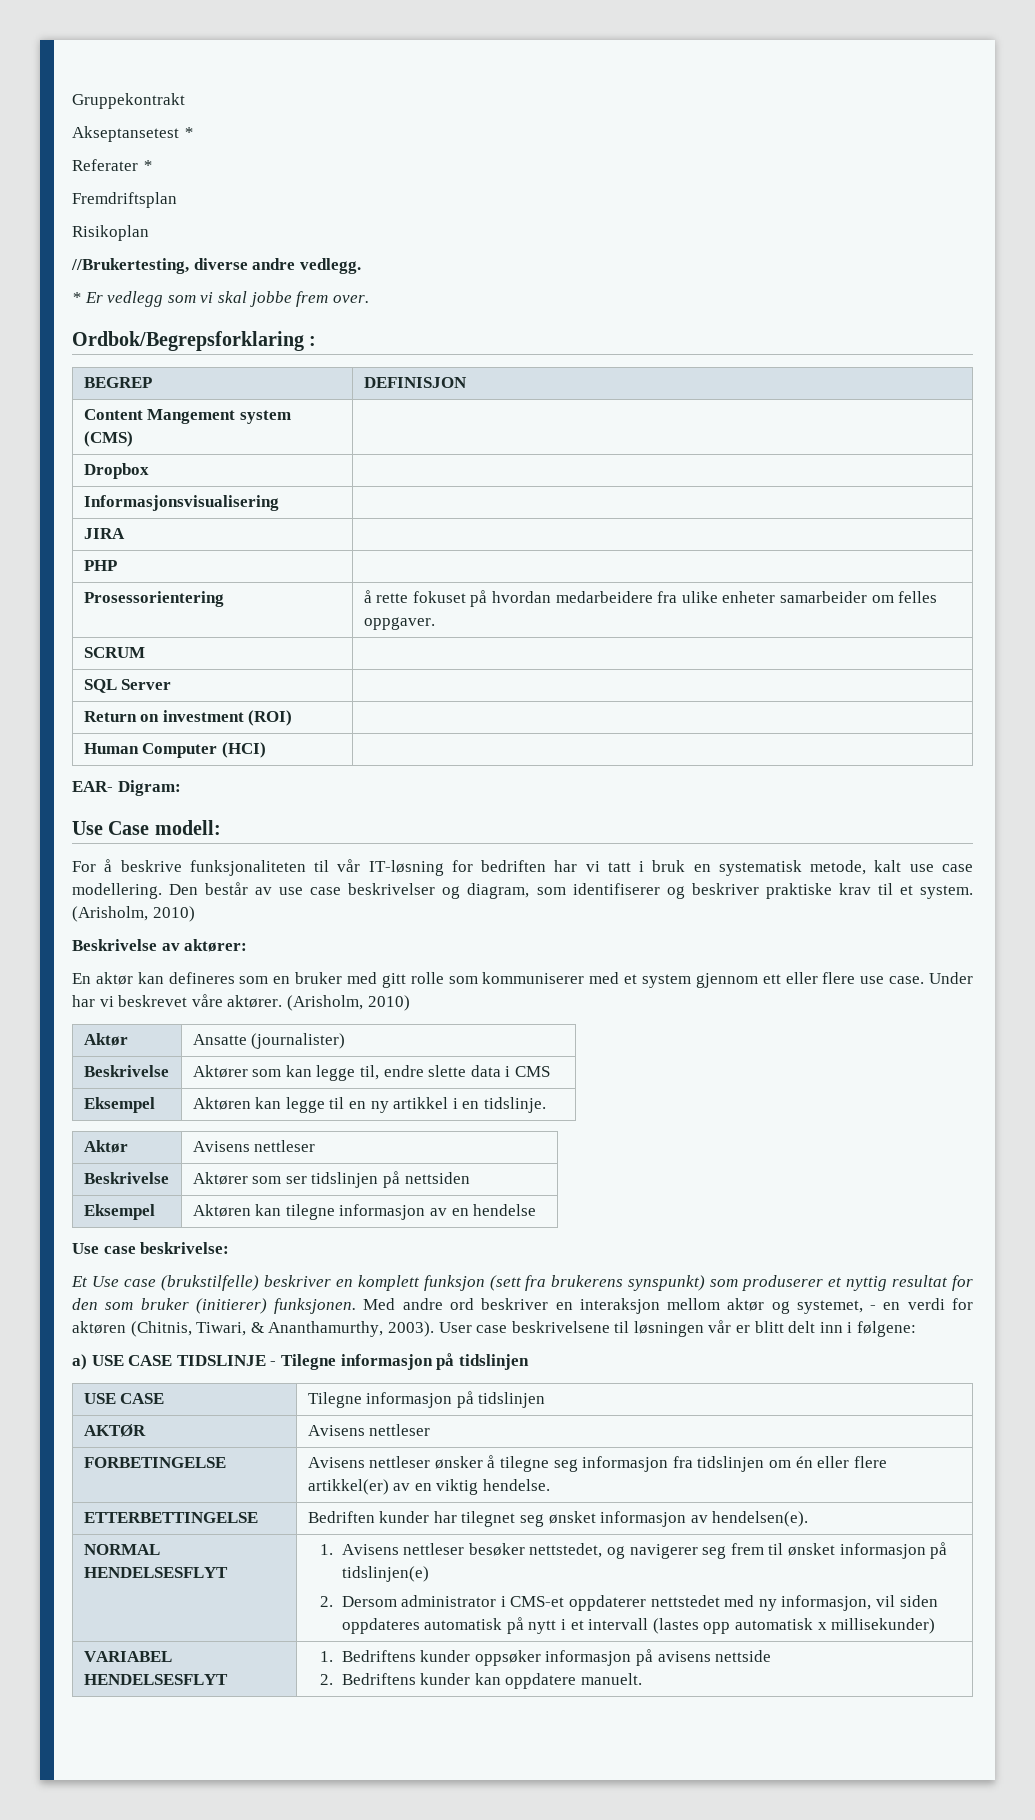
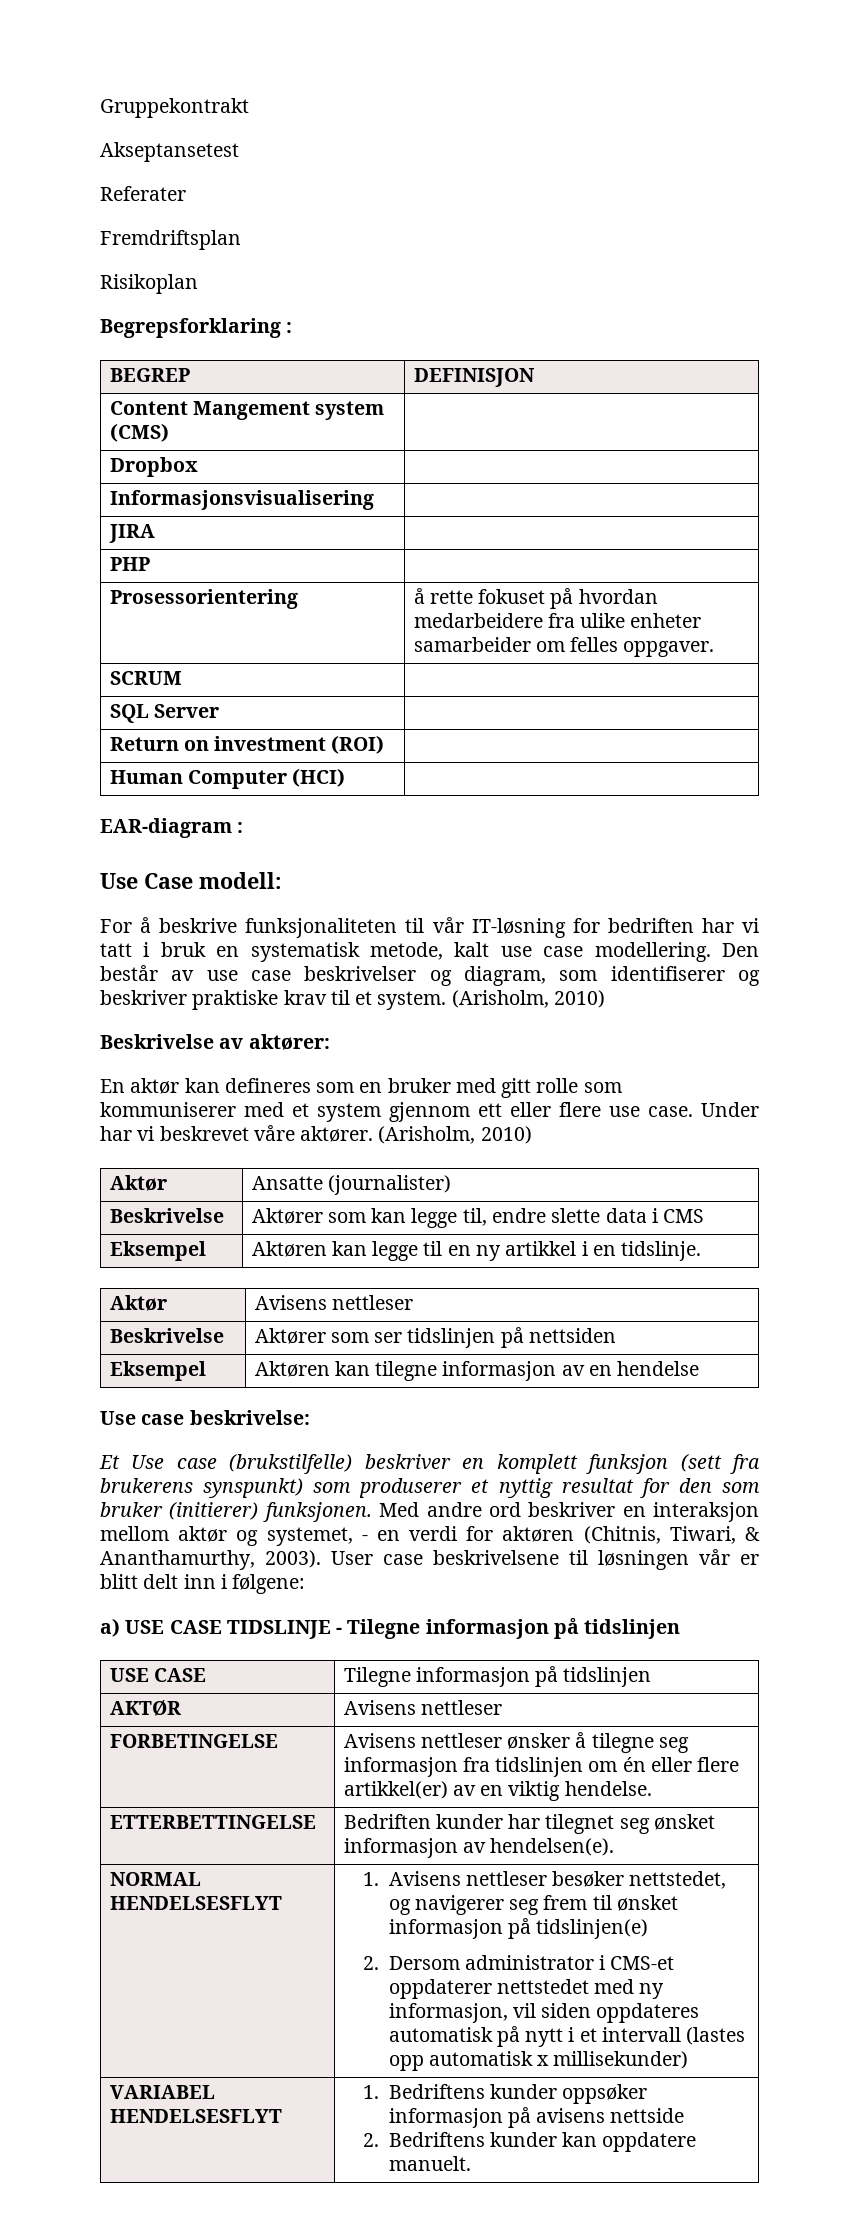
- Akseptansetest *
+ Akseptansetest
- Referater *
+ Referater
- //Brukertesting, diverse andre vedlegg.
- * Er vedlegg som vi skal jobbe frem over.
- Ordbok/Begrepsforklaring :
+ Begrepsforklaring :
- EAR- Digram:
+ EAR-diagram :

